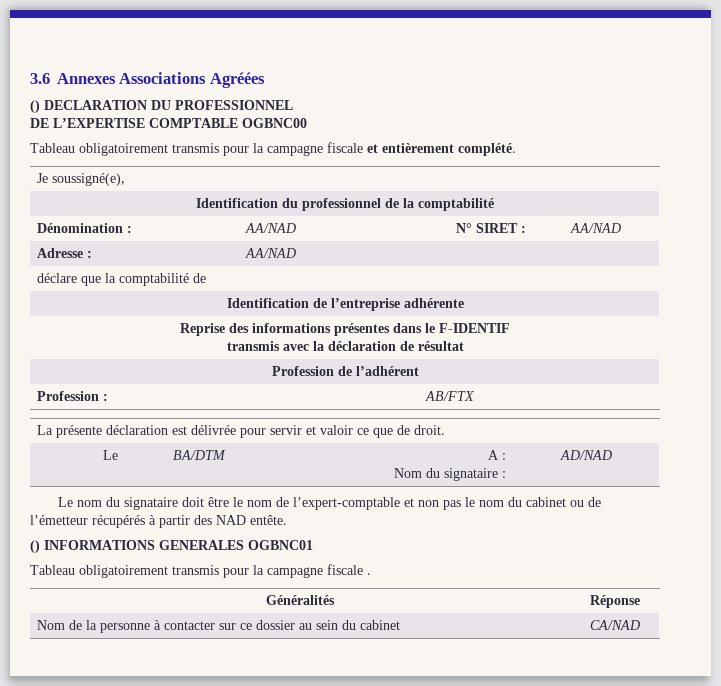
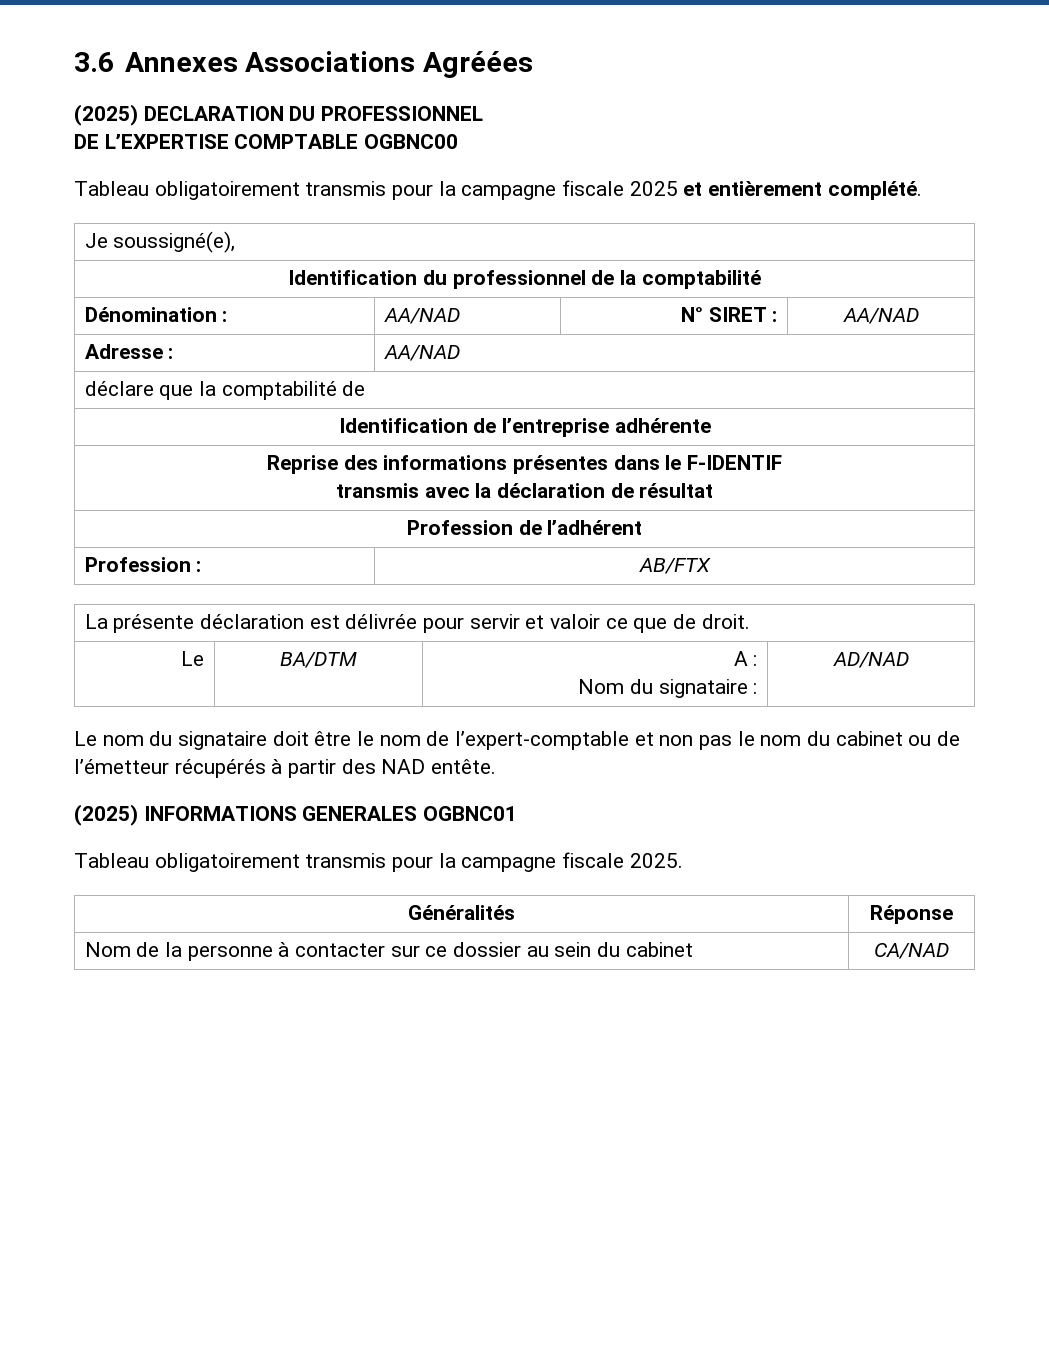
- () DECLARATION DU PROFESSIONNEL
+ (2025) DECLARATION DU PROFESSIONNEL
- Tableau obligatoirement transmis pour la campagne fiscale et entièrement complété.
+ Tableau obligatoirement transmis pour la campagne fiscale 2025 et entièrement complété.
- () INFORMATIONS GENERALES OGBNC01
+ (2025) INFORMATIONS GENERALES OGBNC01
- Tableau obligatoirement transmis pour la campagne fiscale .
+ Tableau obligatoirement transmis pour la campagne fiscale 2025.

